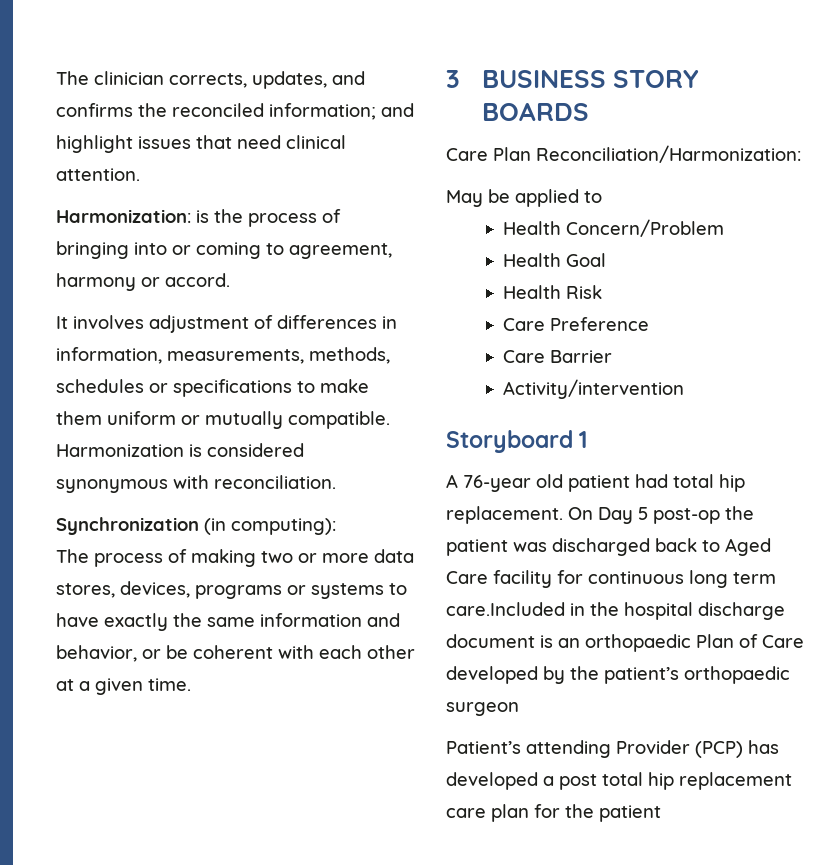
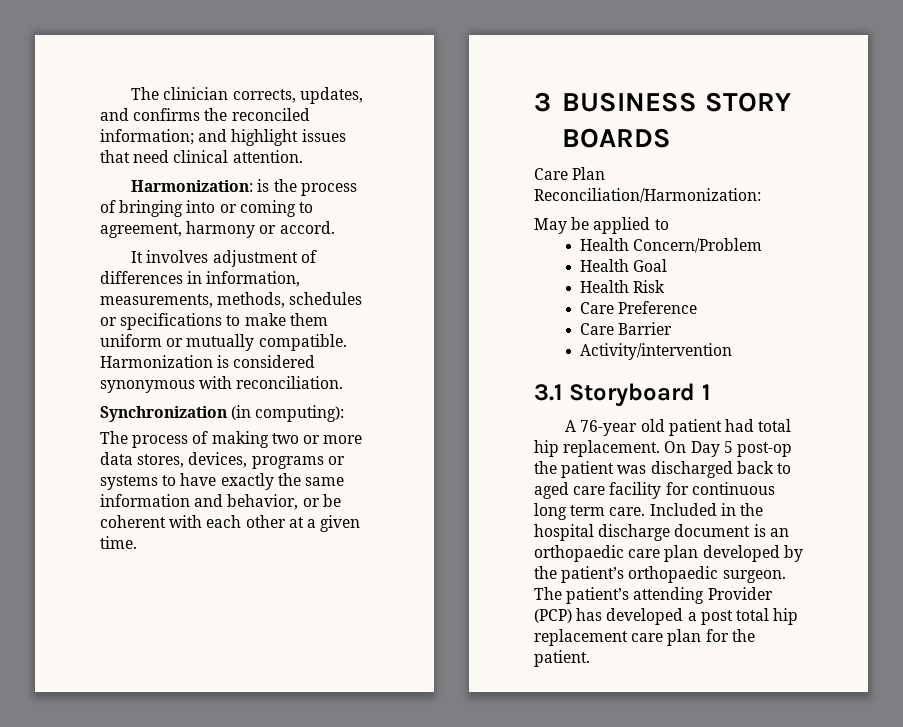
- Storyboard 1
+ 3.1 Storyboard 1
- On Day 5 post-op the patient was discharged back to Aged Care facility for continuous long term care.Included in the hospital discharge document is an orthopaedic Plan of Care developed by the patient’s orthopaedic surgeon
- Patient’s attending Provider (PCP) has developed a post total hip replacement care plan for the patient
+ On Day 5 post-op the patient was discharged back to aged care facility for continuous long term care. Included in the hospital discharge document is an orthopaedic care plan developed by the patient’s orthopaedic surgeon. The patient’s attending Provider (PCP) has developed a post total hip replacement care plan for the patient.

